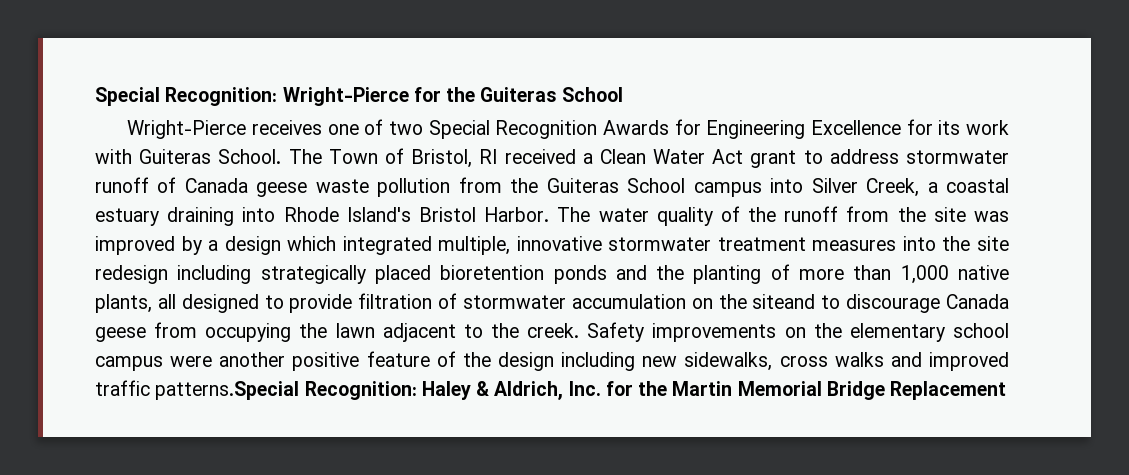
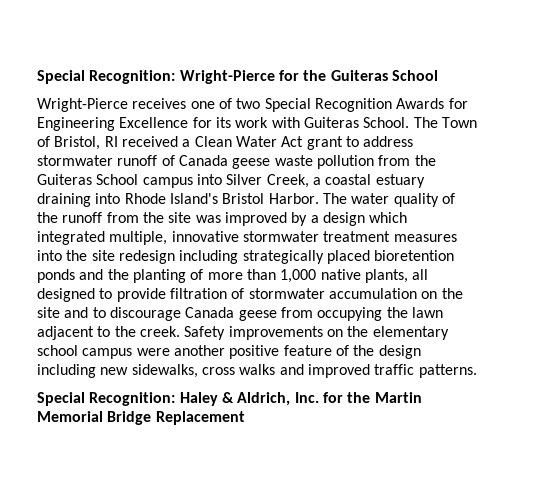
- The water quality of the runoff from the site was improved by a design which integrated multiple, innovative stormwater treatment measures into the site redesign including strategically placed bioretention ponds and the planting of more than 1,000 native plants, all designed to provide filtration of stormwater accumulation on the siteand to discourage Canada geese from occupying the lawn adjacent to the creek.
+ The water quality of the runoff from the site was improved by a design which integrated multiple, innovative stormwater treatment measures into the site redesign including strategically placed bioretention ponds and the planting of more than 1,000 native plants, all designed to provide filtration of stormwater accumulation on the site and to discourage Canada geese from occupying the lawn adjacent to the creek.
- Safety improvements on the elementary school campus were another positive feature of the design including new sidewalks, cross walks and improved traffic patterns.Special Recognition: Haley & Aldrich, Inc. for the Martin Memorial Bridge Replacement
+ Safety improvements on the elementary school campus were another positive feature of the design including new sidewalks, cross walks and improved traffic patterns.
+ Special Recognition: Haley & Aldrich, Inc. for the Martin Memorial Bridge Replacement

